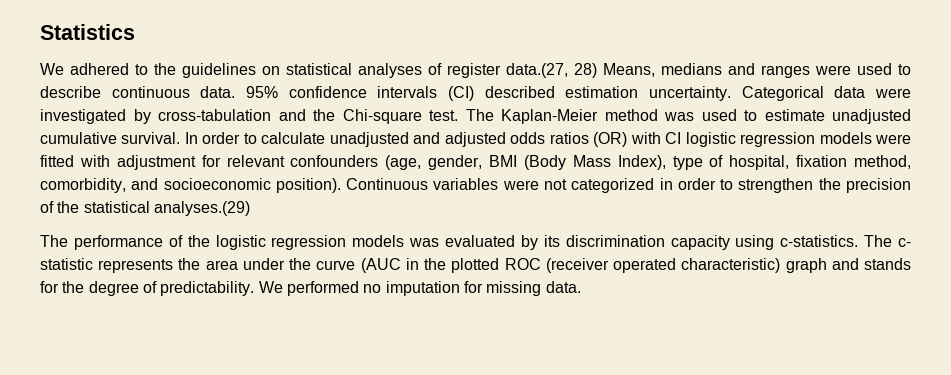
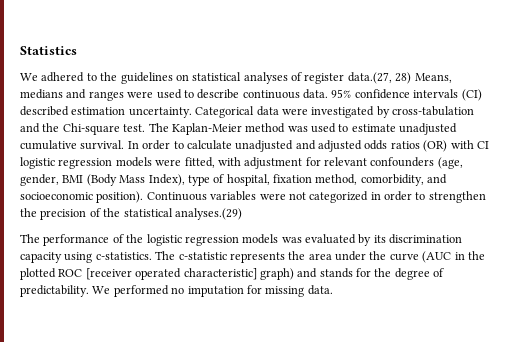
- In order to calculate unadjusted and adjusted odds ratios (OR) with CI logistic regression models were fitted with adjustment for relevant confounders (age, gender, BMI (Body Mass Index), type of hospital, fixation method, comorbidity, and socioeconomic position).
+ In order to calculate unadjusted and adjusted odds ratios (OR) with CI logistic regression models were fitted, with adjustment for relevant confounders (age, gender, BMI (Body Mass Index), type of hospital, fixation method, comorbidity, and socioeconomic position).
- The c- statistic represents the area under the curve (AUC in the plotted ROC (receiver operated characteristic) graph and stands for the degree of predictability.
+ The c-statistic represents the area under the curve (AUC in the plotted ROC [receiver operated characteristic] graph) and stands for the degree of predictability.

